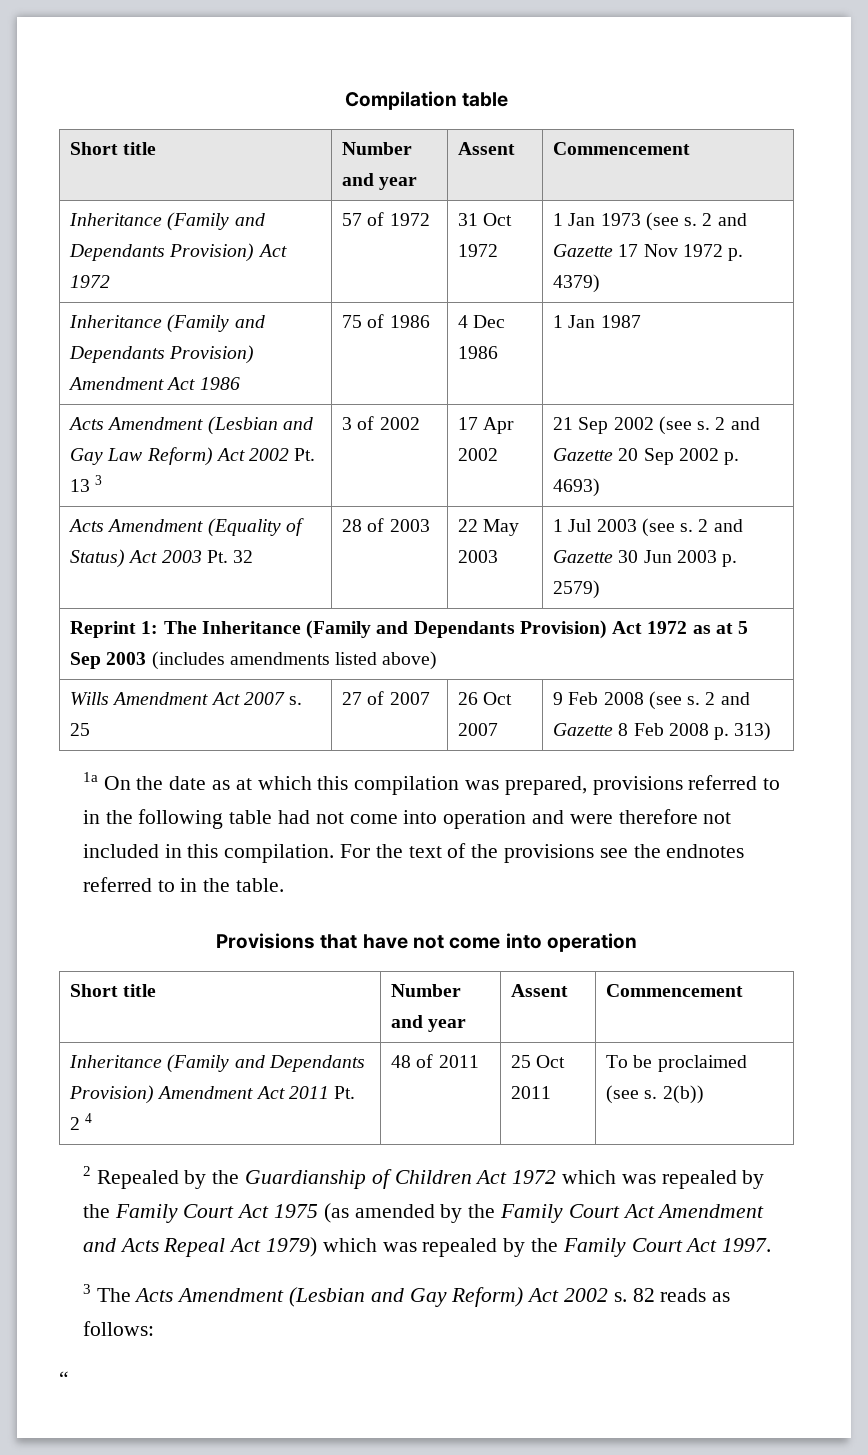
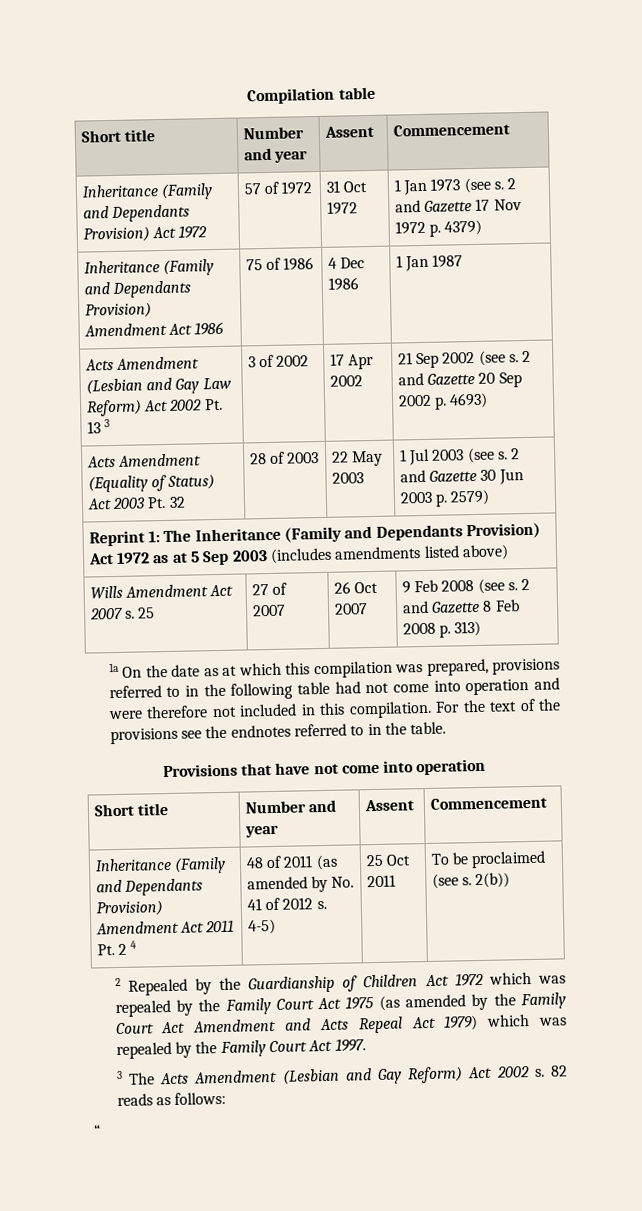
- Inheritance (Family and Dependants Provision) Amendment Act 2011 Pt. 2 4 | 48 of 2011 | 25 Oct 2011 | To be proclaimed (see s. 2(b))
+ Inheritance (Family and Dependants Provision) Amendment Act 2011 Pt. 2 4 | 48 of 2011 (as amended by No. 41 of 2012 s. 4-5) | 25 Oct 2011 | To be proclaimed (see s. 2(b))

